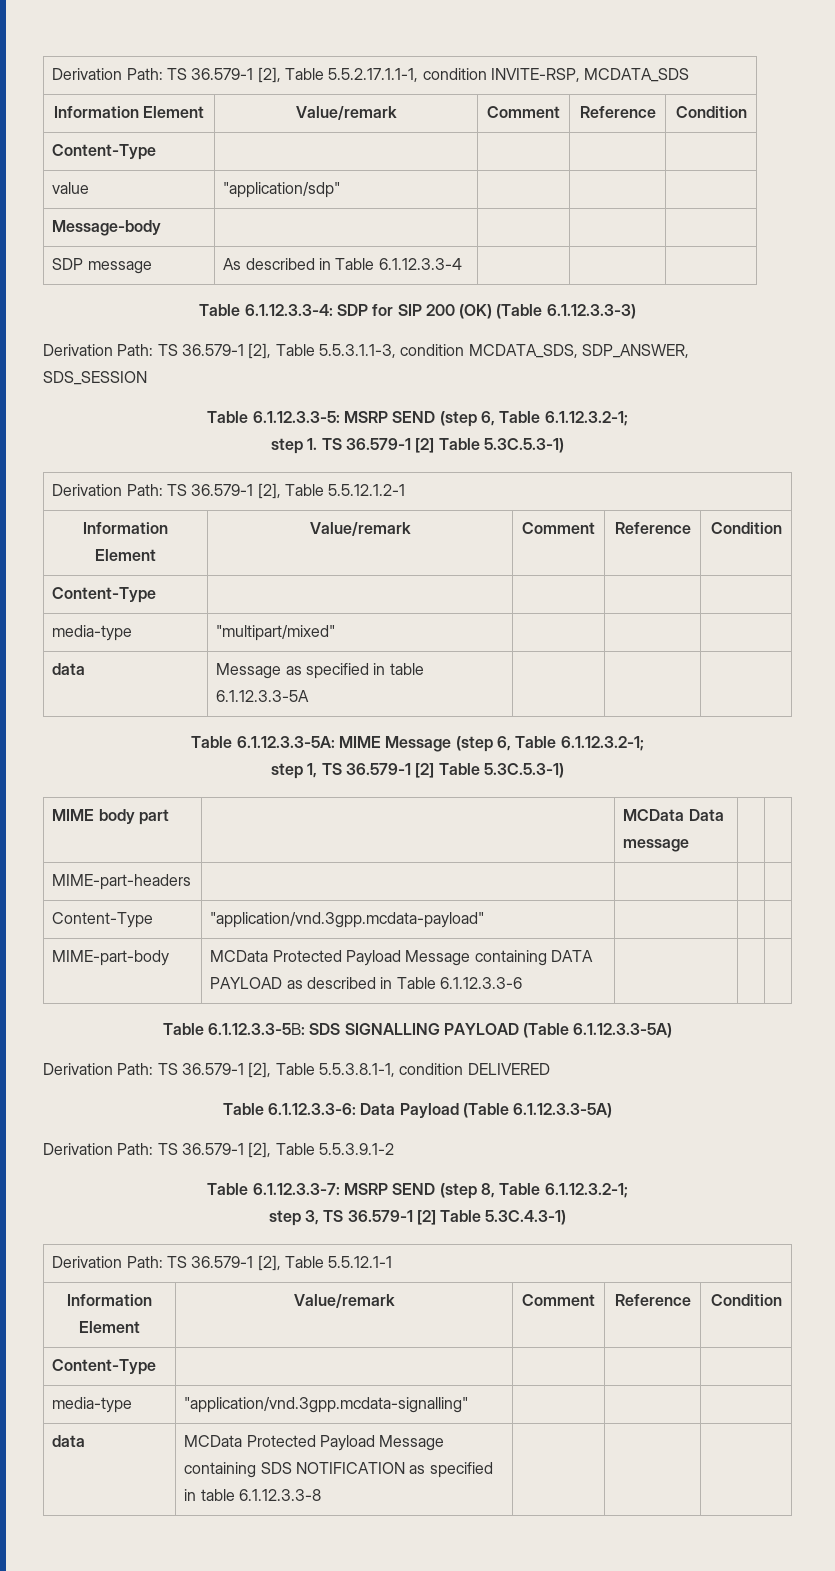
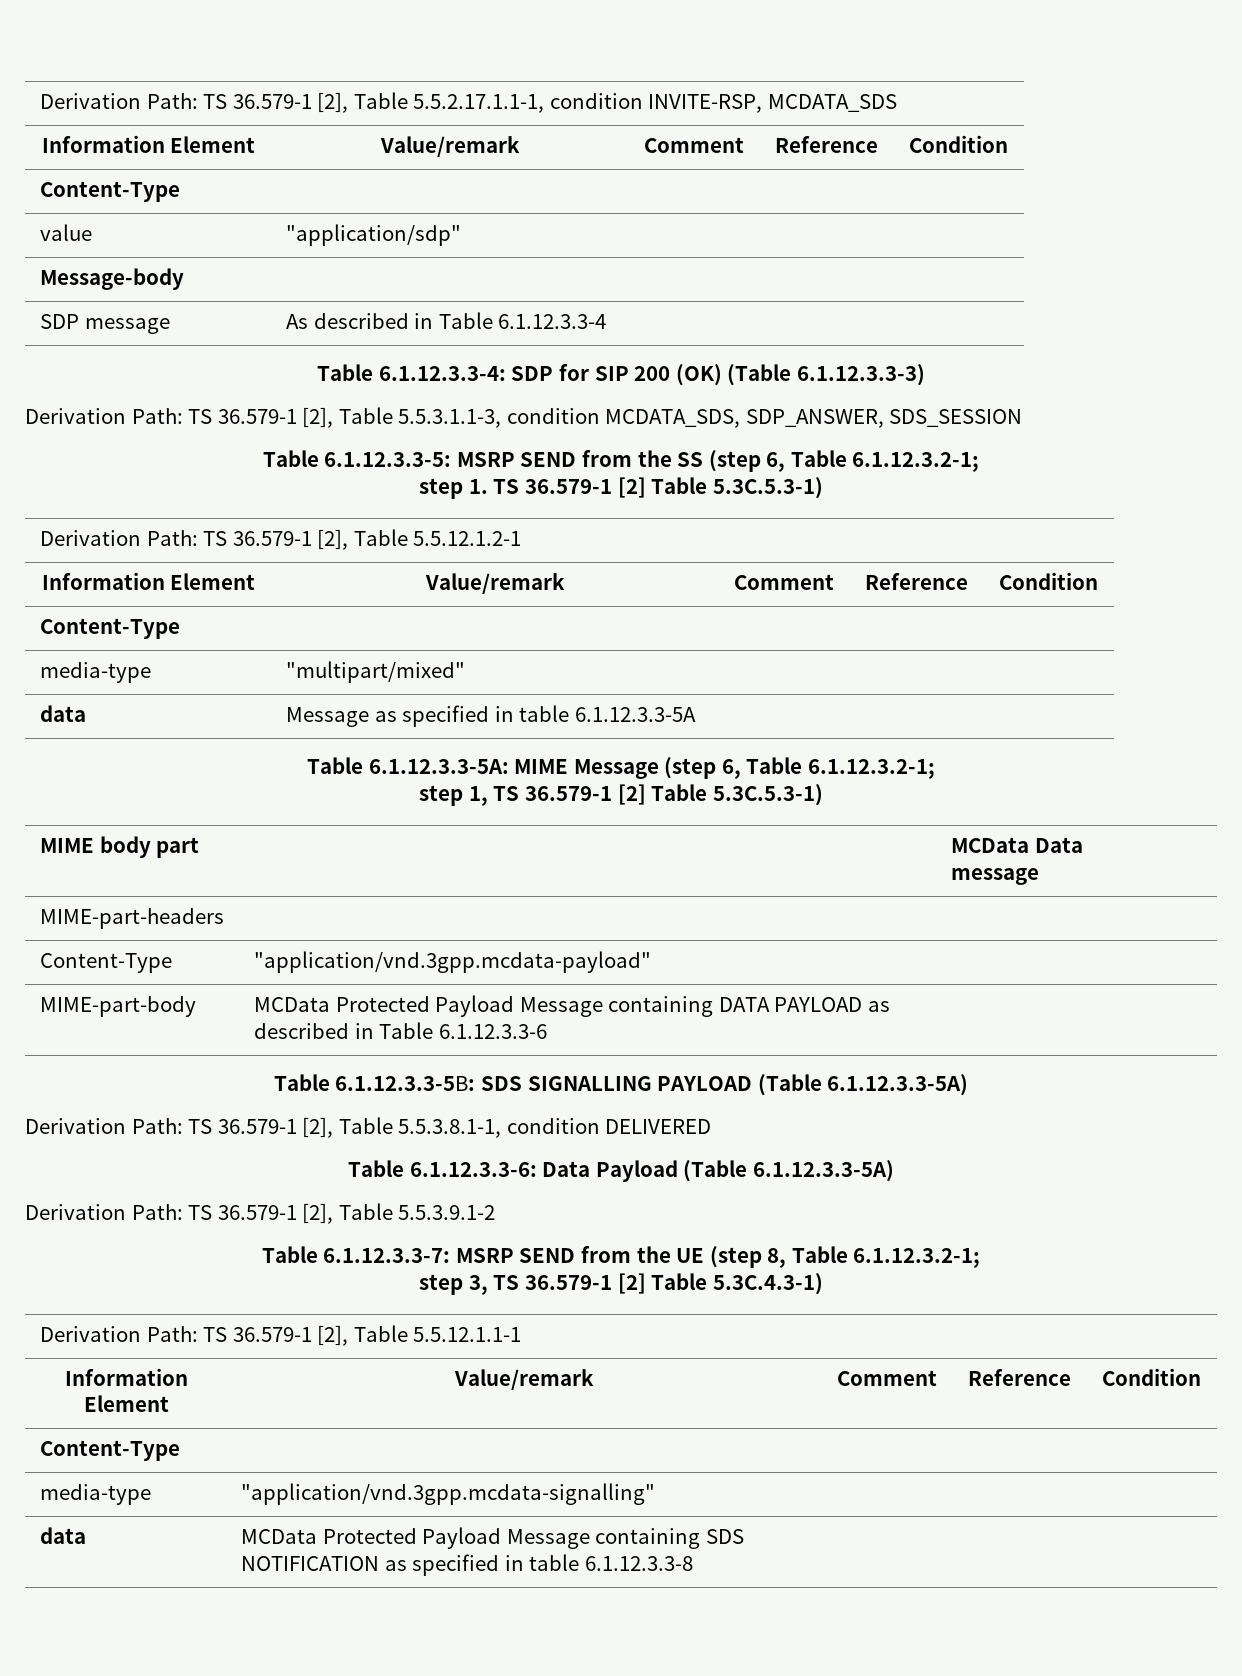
- Table 6.1.12.3.3-5: MSRP SEND (step 6, Table 6.1.12.3.2-1;
+ Table 6.1.12.3.3-5: MSRP SEND from the SS (step 6, Table 6.1.12.3.2-1;
- Table 6.1.12.3.3-7: MSRP SEND (step 8, Table 6.1.12.3.2-1;
+ Table 6.1.12.3.3-7: MSRP SEND from the UE (step 8, Table 6.1.12.3.2-1;
- Derivation Path: TS 36.579-1 [2], Table 5.5.12.1-1
+ Derivation Path: TS 36.579-1 [2], Table 5.5.12.1.1-1

